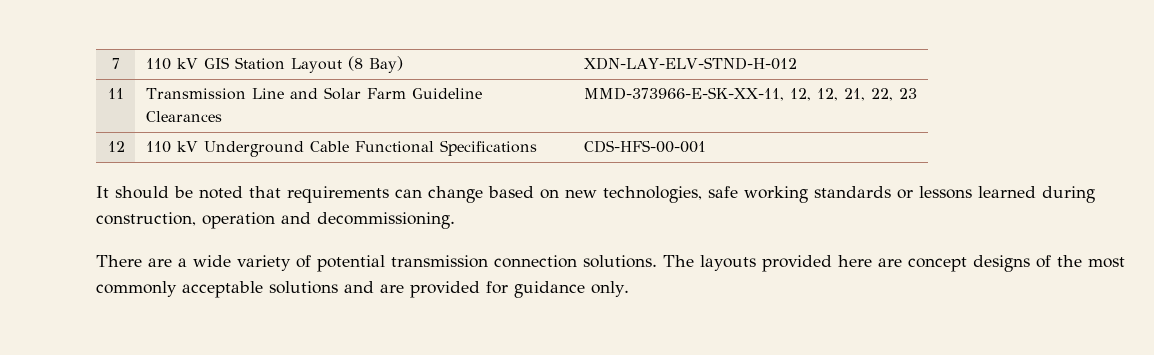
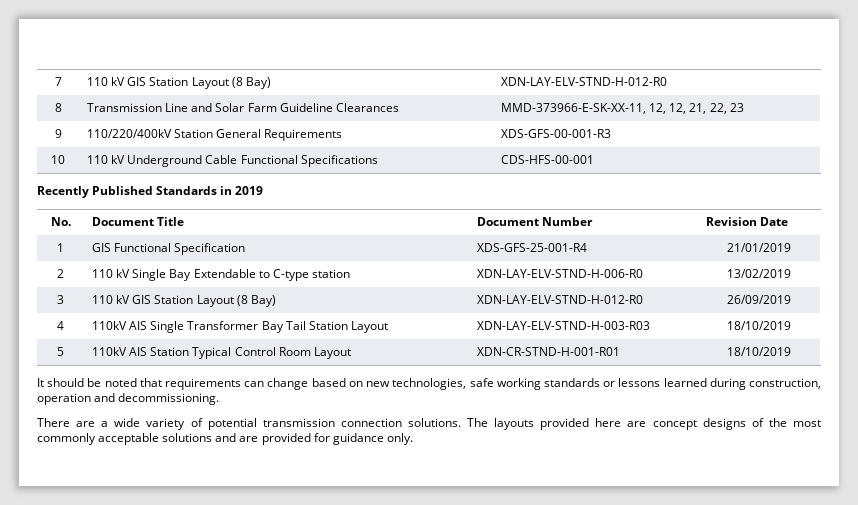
- 7 | 110 kV GIS Station Layout (8 Bay) | XDN-LAY-ELV-STND-H-012
- 11 | Transmission Line and Solar Farm Guideline Clearances | MMD-373966-E-SK-XX-11, 12, 12, 21, 22, 23
+ 7 | 110 kV GIS Station Layout (8 Bay) | XDN-LAY-ELV-STND-H-012-R0
+ 8 | Transmission Line and Solar Farm Guideline Clearances | MMD-373966-E-SK-XX-11, 12, 12, 21, 22, 23
- 12 | 110 kV Underground Cable Functional Specifications | CDS-HFS-00-001
+ 9 | 110/220/400kV Station General Requirements | XDS-GFS-00-001-R3
+ 10 | 110 kV Underground Cable Functional Specifications | CDS-HFS-00-001
+ Recently Published Standards in 2019
+ No. | Document Title | Document Number | Revision Date
+ 1 | GIS Functional Specification | XDS-GFS-25-001-R4 | 21/01/2019
+ 2 | 110 kV Single Bay Extendable to C-type station | XDN-LAY-ELV-STND-H-006-R0 | 13/02/2019
+ 3 | 110 kV GIS Station Layout (8 Bay) | XDN-LAY-ELV-STND-H-012-R0 | 26/09/2019
+ 4 | 110kV AIS Single Transformer Bay Tail Station Layout | XDN-LAY-ELV-STND-H-003-R03 | 18/10/2019
+ 5 | 110kV AIS Station Typical Control Room Layout | XDN-CR-STND-H-001-R01 | 18/10/2019

